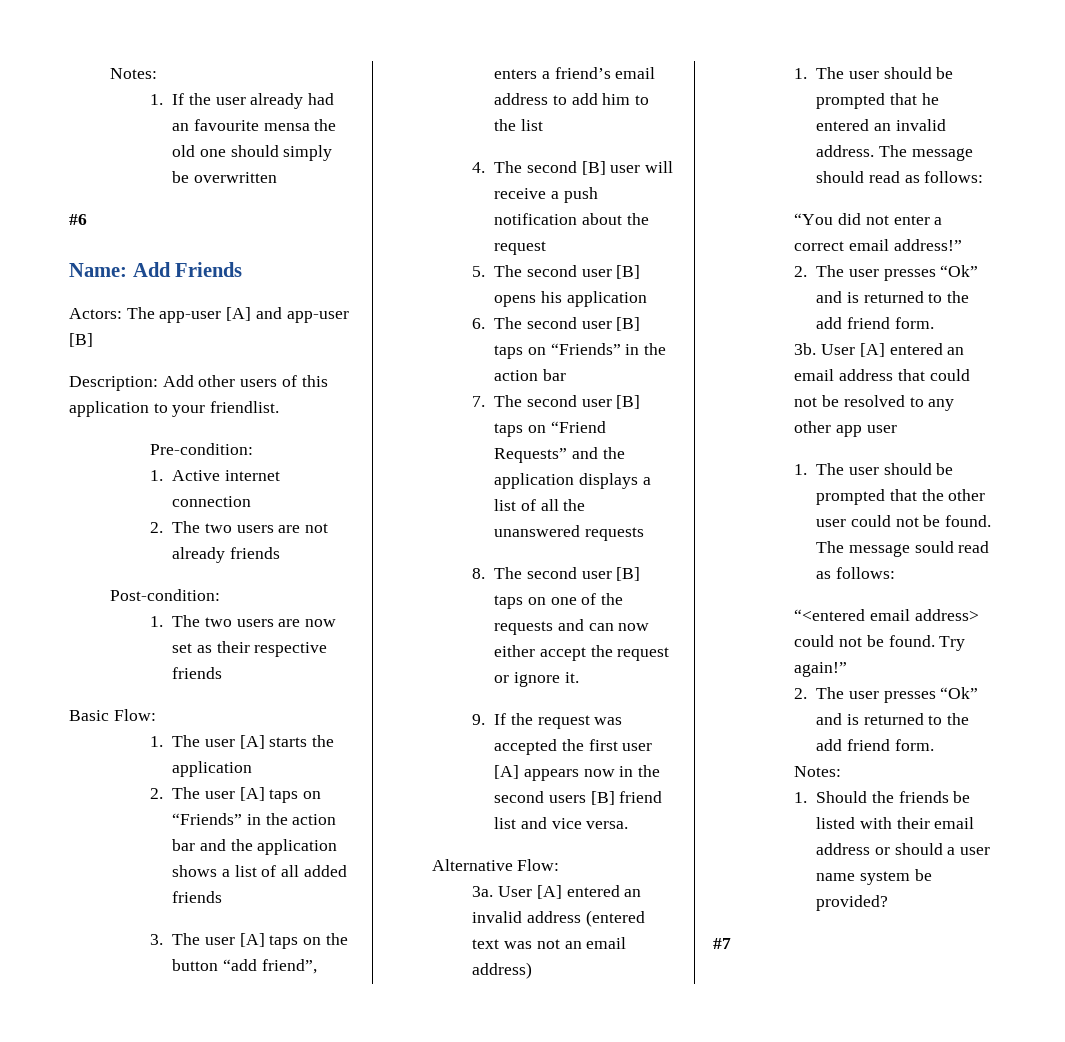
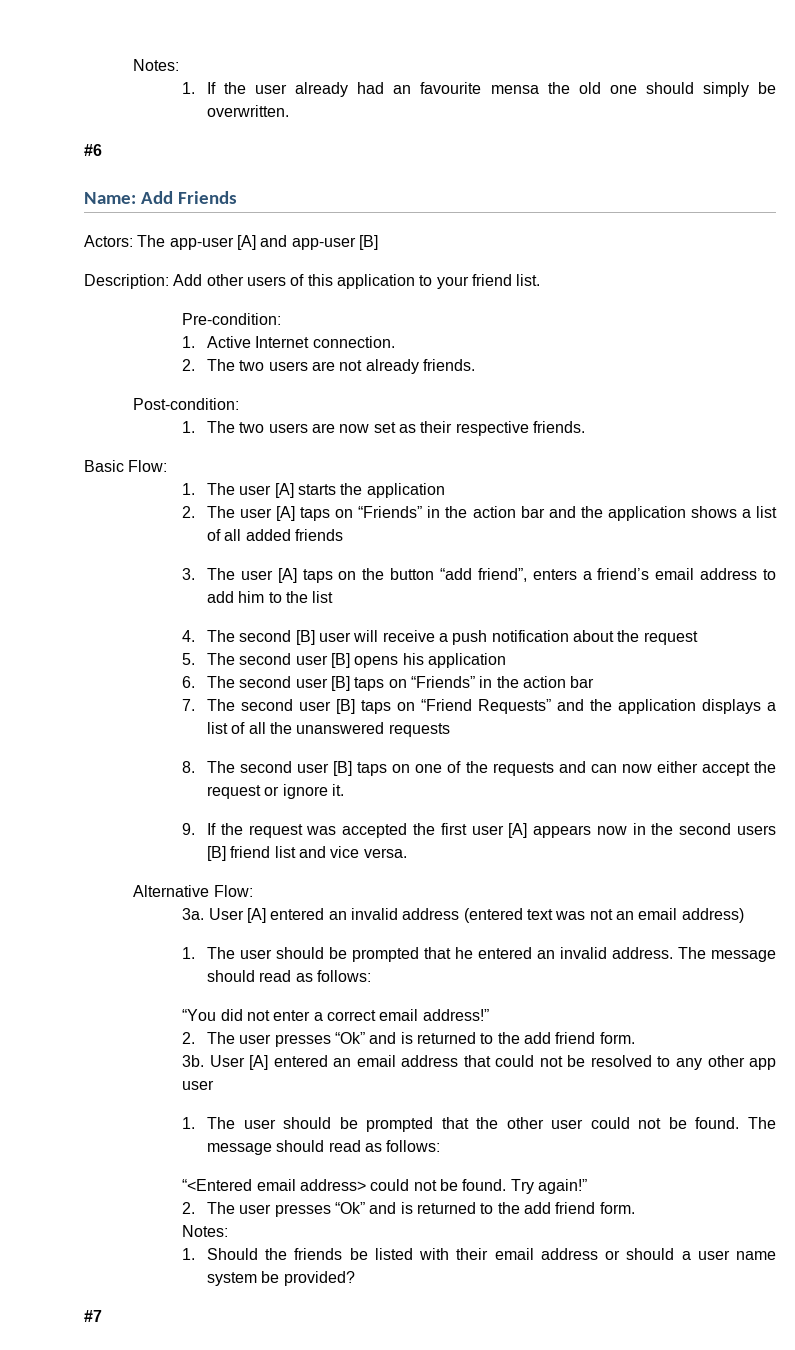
- 1. If the user already had an favourite mensa the old one should simply be overwritten
+ 1. If the user already had an favourite mensa the old one should simply be overwritten.
- Description: Add other users of this application to your friendlist.
+ Description: Add other users of this application to your friend list.
- 1. Active internet connection
+ 1. Active Internet connection.
- 2. The two users are not already friends
+ 2. The two users are not already friends.
- 1. The two users are now set as their respective friends
+ 1. The two users are now set as their respective friends.
- 1. The user should be prompted that the other user could not be found. The message sould read as follows:
- “<entered email address> could not be found.
+ 1. The user should be prompted that the other user could not be found. The message should read as follows:
+ “<Entered email address> could not be found.

